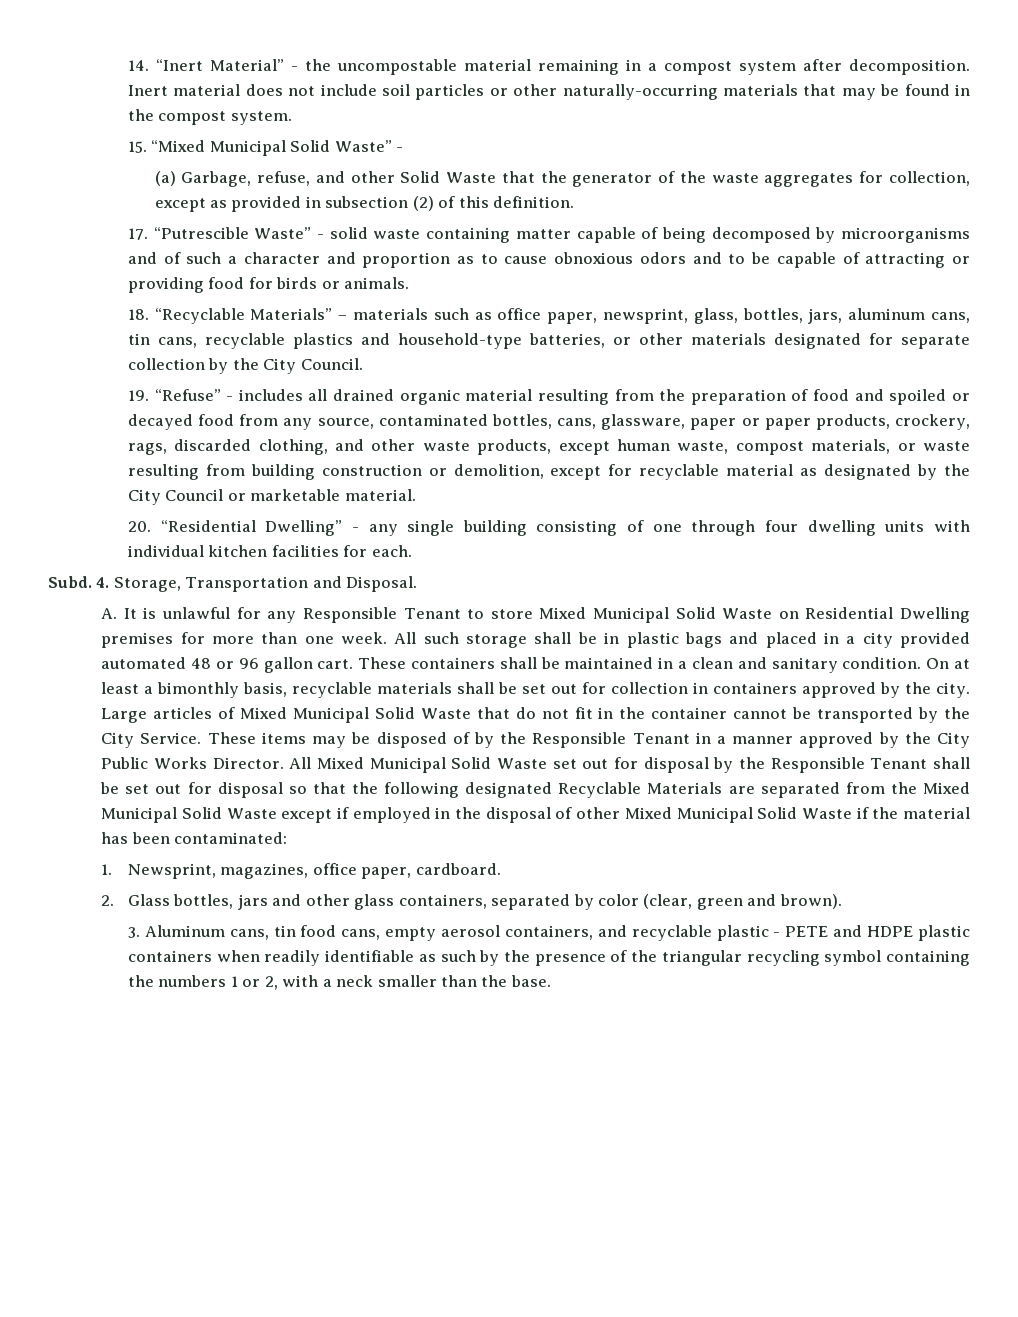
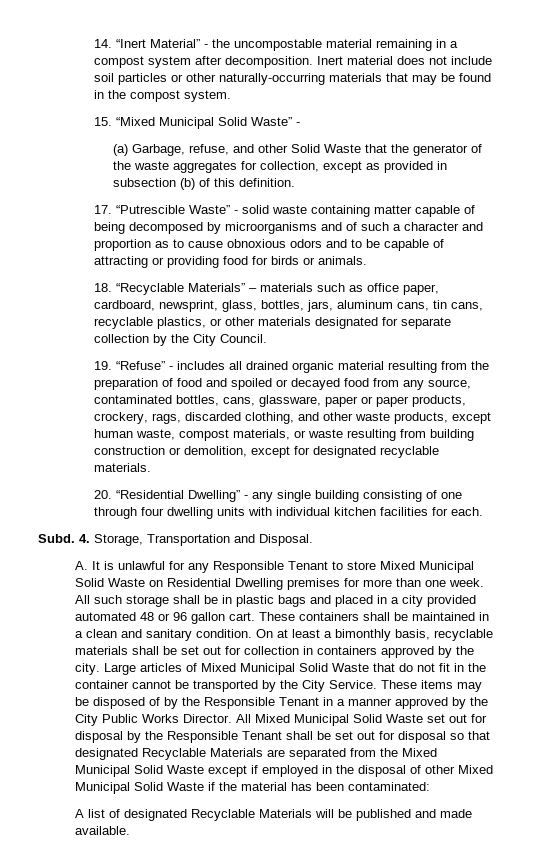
- (a) Garbage, refuse, and other Solid Waste that the generator of the waste aggregates for collection, except as provided in subsection (2) of this definition.
+ (a) Garbage, refuse, and other Solid Waste that the generator of the waste aggregates for collection, except as provided in subsection (b) of this definition.
- 18. “Recyclable Materials” – materials such as office paper, newsprint, glass, bottles, jars, aluminum cans, tin cans, recyclable plastics and household-type batteries, or other materials designated for separate collection by the City Council.
+ 18. “Recyclable Materials” – materials such as office paper, cardboard, newsprint, glass, bottles, jars, aluminum cans, tin cans, recyclable plastics, or other materials designated for separate collection by the City Council.
- 19. “Refuse” - includes all drained organic material resulting from the preparation of food and spoiled or decayed food from any source, contaminated bottles, cans, glassware, paper or paper products, crockery, rags, discarded clothing, and other waste products, except human waste, compost materials, or waste resulting from building construction or demolition, except for recyclable material as designated by the City Council or marketable material.
+ 19. “Refuse” - includes all drained organic material resulting from the preparation of food and spoiled or decayed food from any source, contaminated bottles, cans, glassware, paper or paper products, crockery, rags, discarded clothing, and other waste products, except human waste, compost materials, or waste resulting from building construction or demolition, except for designated recyclable materials.
- All Mixed Municipal Solid Waste set out for disposal by the Responsible Tenant shall be set out for disposal so that the following designated Recyclable Materials are separated from the Mixed Municipal Solid Waste except if employed in the disposal of other Mixed Municipal Solid Waste if the material has been contaminated:
+ All Mixed Municipal Solid Waste set out for disposal by the Responsible Tenant shall be set out for disposal so that designated Recyclable Materials are separated from the Mixed Municipal Solid Waste except if employed in the disposal of other Mixed Municipal Solid Waste if the material has been contaminated:
- 1. Newsprint, magazines, office paper, cardboard.
- 2. Glass bottles, jars and other glass containers, separated by color (clear, green and brown).
- 3. Aluminum cans, tin food cans, empty aerosol containers, and recyclable plastic - PETE and HDPE plastic containers when readily identifiable as such by the presence of the triangular recycling symbol containing the numbers 1 or 2, with a neck smaller than the base.
+ A list of designated Recyclable Materials will be published and made available.

